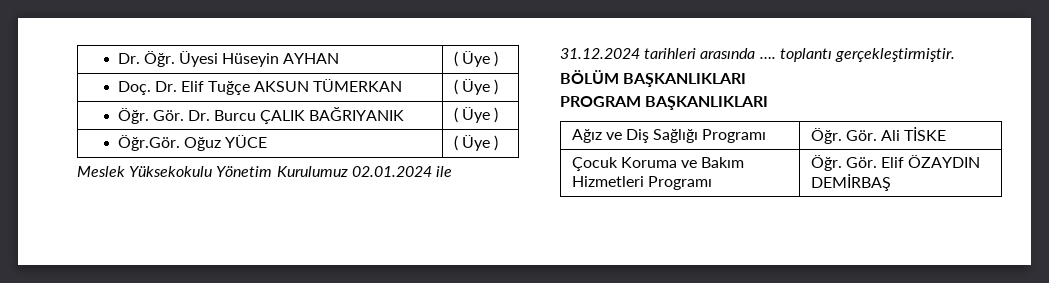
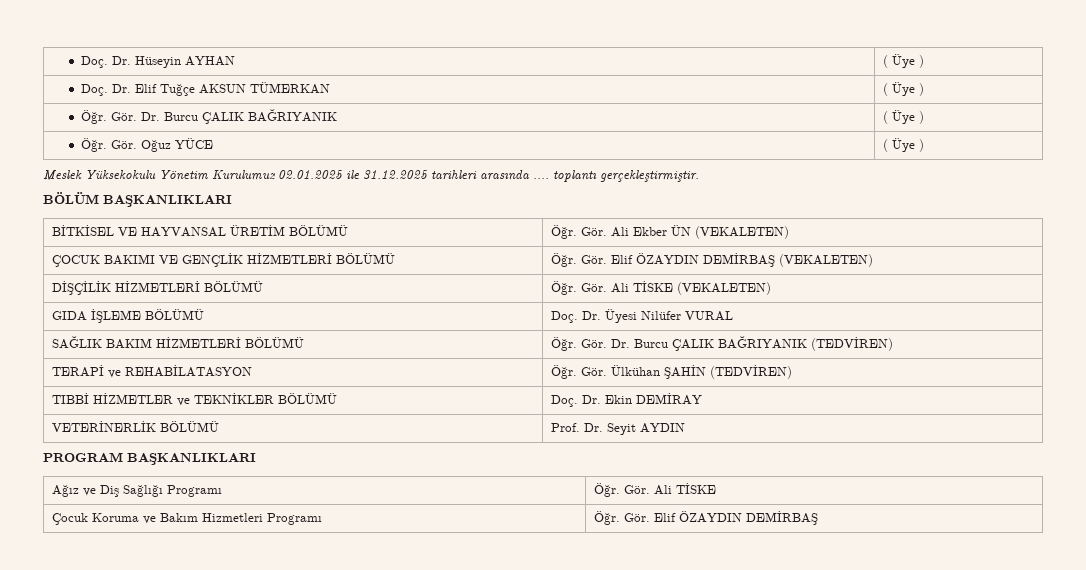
- Dr. Öğr. Üyesi Hüseyin AYHAN | ( Üye )
+ Doç. Dr. Hüseyin AYHAN | ( Üye )
- Öğr.Gör. Oğuz YÜCE | ( Üye )
+ Öğr. Gör. Oğuz YÜCE | ( Üye )
- Meslek Yüksekokulu Yönetim Kurulumuz 02.01.2024 ile 31.12.2024 tarihleri arasında …. toplantı gerçekleştirmiştir.
+ Meslek Yüksekokulu Yönetim Kurulumuz 02.01.2025 ile 31.12.2025 tarihleri arasında …. toplantı gerçekleştirmiştir.
+ BİTKİSEL VE HAYVANSAL ÜRETİM BÖLÜMÜ | Öğr. Gör. Ali Ekber ÜN (VEKALETEN)
+ ÇOCUK BAKIMI VE GENÇLİK HİZMETLERİ BÖLÜMÜ | Öğr. Gör. Elif ÖZAYDIN DEMİRBAŞ (VEKALETEN)
+ DİŞÇİLİK HİZMETLERİ BÖLÜMÜ | Öğr. Gör. Ali TİSKE (VEKALETEN)
+ GIDA İŞLEME BÖLÜMÜ | Doç. Dr. Üyesi Nilüfer VURAL
+ SAĞLIK BAKIM HİZMETLERİ BÖLÜMÜ | Öğr. Gör. Dr. Burcu ÇALIK BAĞRIYANIK (TEDVİREN)
+ TERAPİ ve REHABİLATASYON | Öğr. Gör. Ülkühan ŞAHİN (TEDVİREN)
+ TIBBİ HİZMETLER ve TEKNİKLER BÖLÜMÜ | Doç. Dr. Ekin DEMİRAY
+ VETERİNERLİK BÖLÜMÜ | Prof. Dr. Seyit AYDIN

